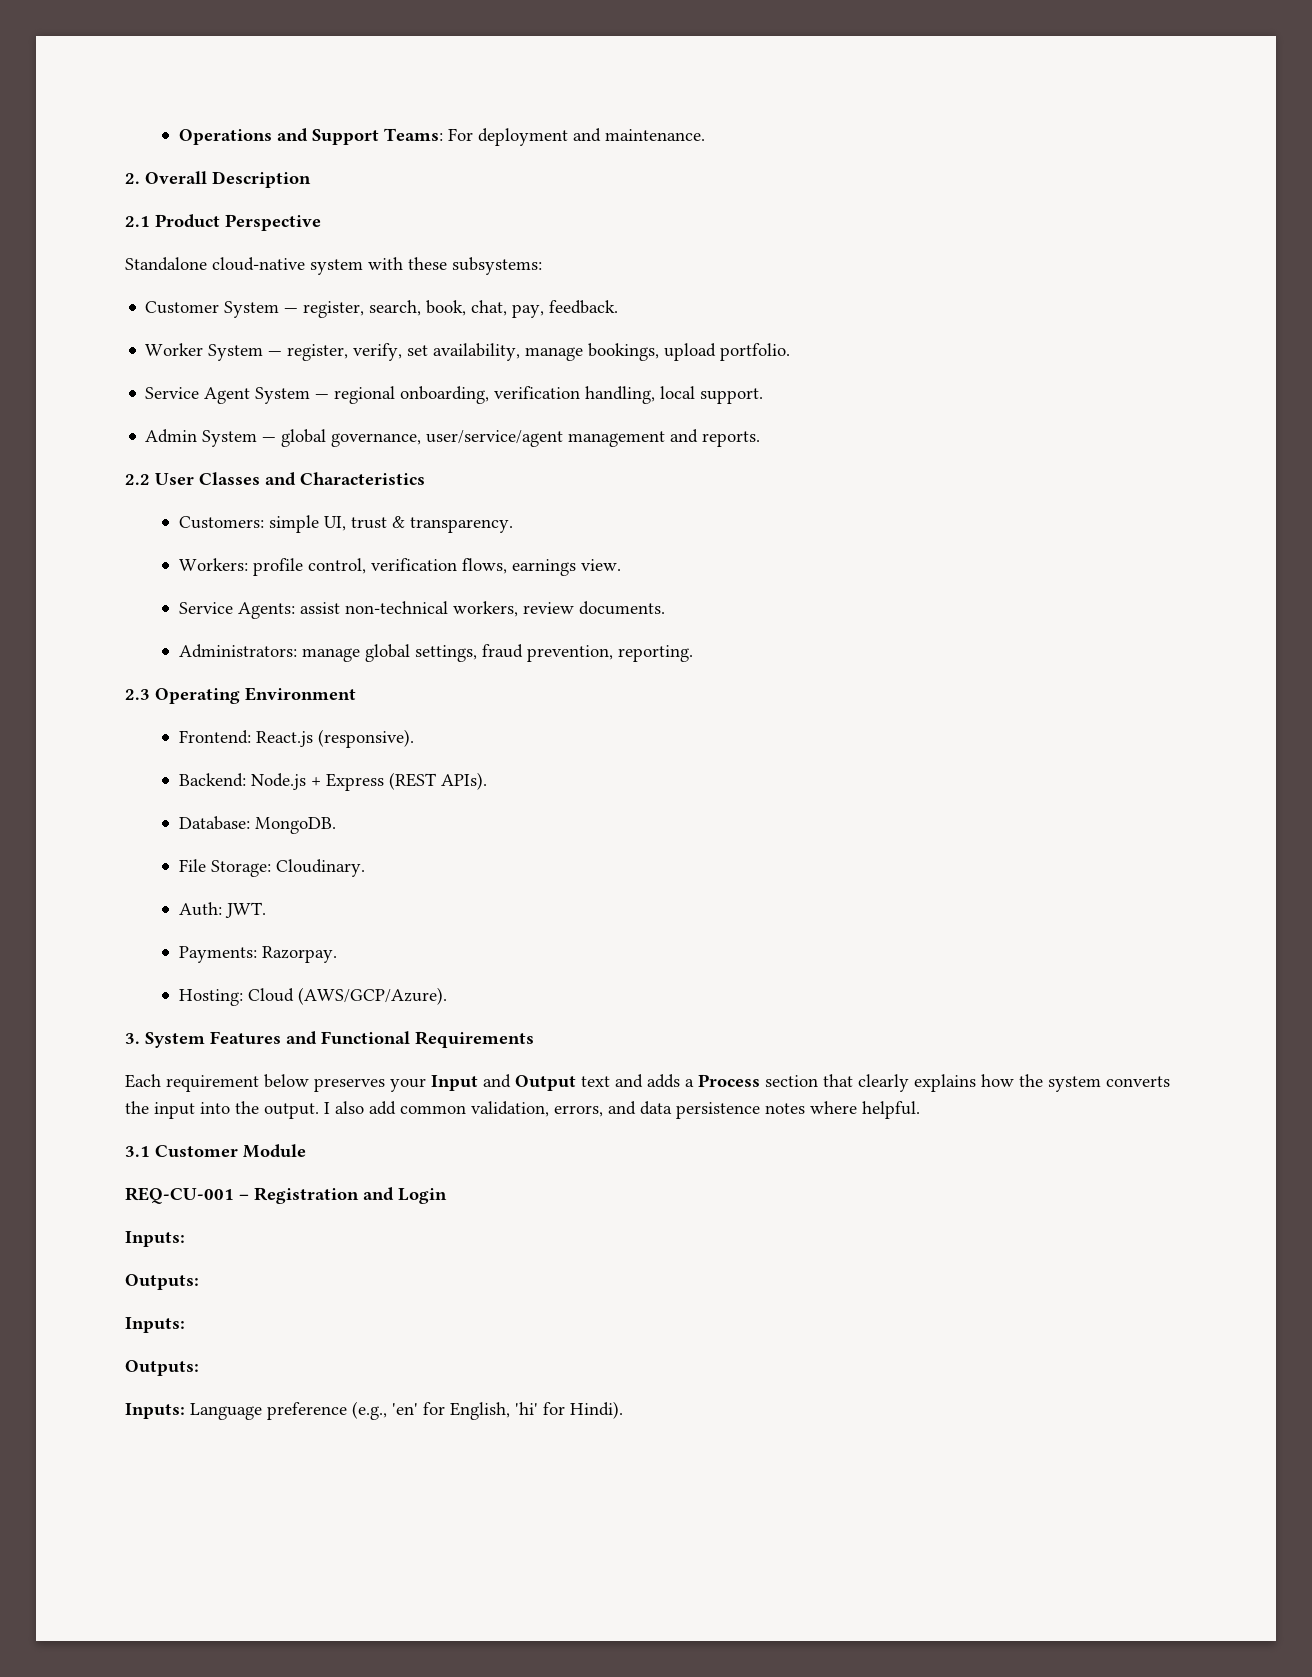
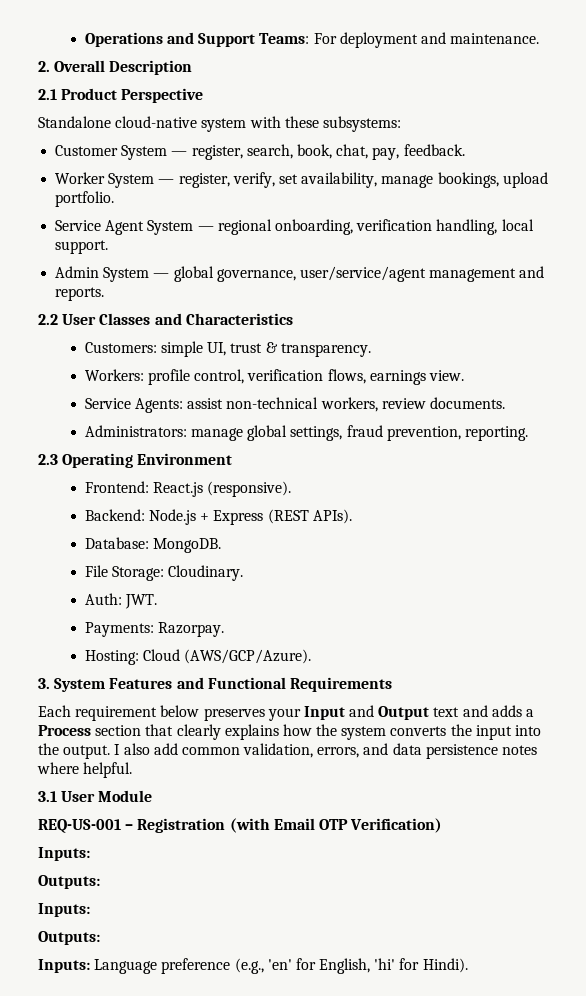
- 3.1 Customer Module
+ 3.1 User Module
- REQ-CU-001 – Registration and Login
+ REQ-US-001 – Registration (with Email OTP Verification)

